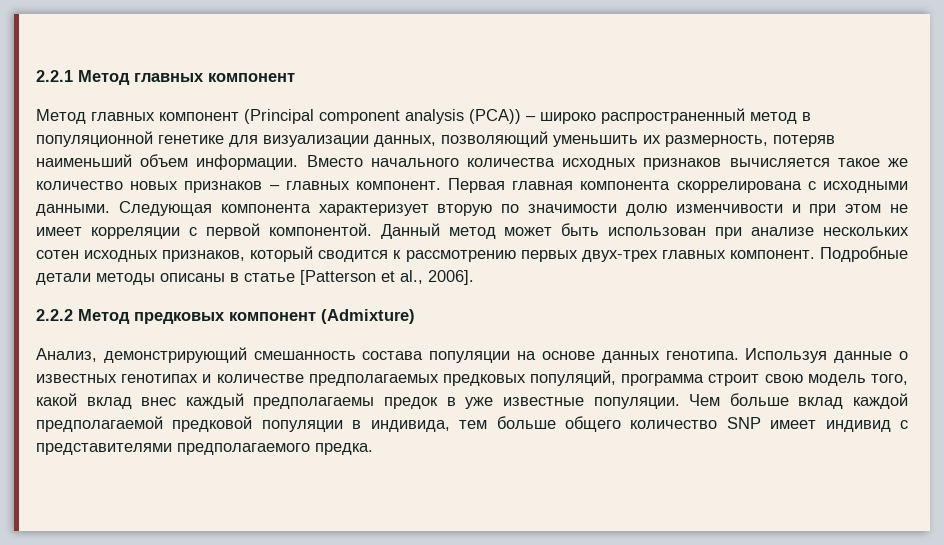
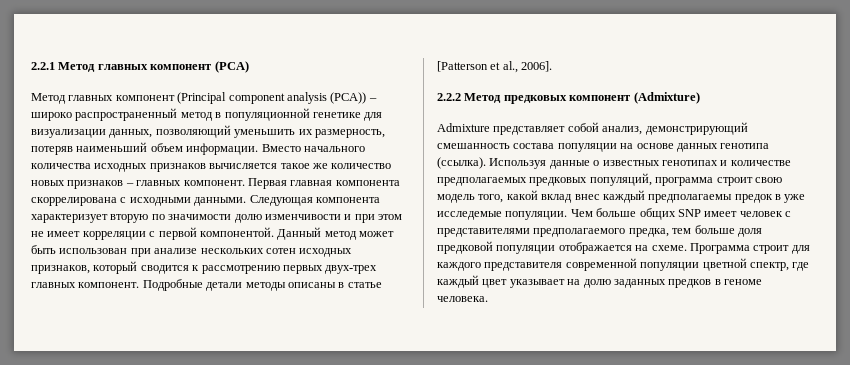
- 2.2.1 Метод главных компонент
+ 2.2.1 Метод главных компонент (PCA)
- Анализ, демонстрирующий смешанность состава популяции на основе данных генотипа.
+ Admixture представляет собой анализ, демонстрирующий смешанность состава популяции на основе данных генотипа (ссылка).
- Используя данные о известных генотипах и количестве предполагаемых предковых популяций, программа строит свою модель того, какой вклад внес каждый предполагаемы предок в уже известные популяции.
+ Используя данные о известных генотипах и количестве предполагаемых предковых популяций, программа строит свою модель того, какой вклад внес каждый предполагаемы предок в уже исследемые популяции.
- Чем больше вклад каждой предполагаемой предковой популяции в индивида, тем больше общего количество SNP имеет индивид с представителями предполагаемого предка.
+ Чем больше общих SNP имеет человек с представителями предполагаемого предка, тем больше доля предковой популяции отображается на схеме. Программа строит для каждого представителя современной популяции цветной спектр, где каждый цвет указывает на долю заданных предков в геноме человека.

